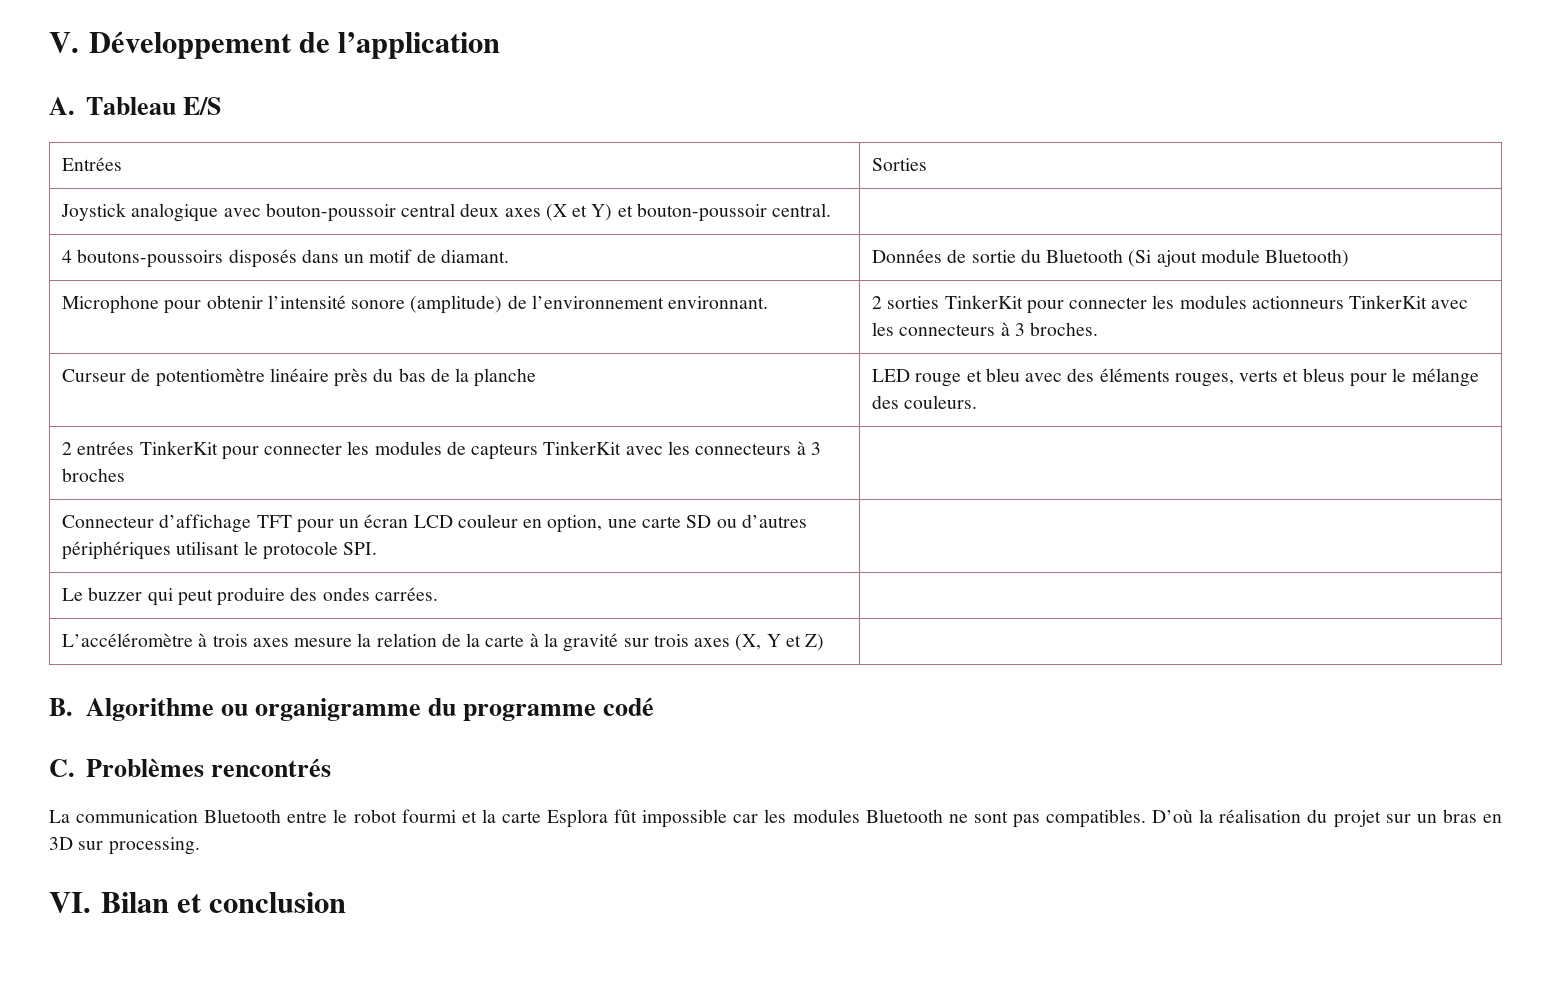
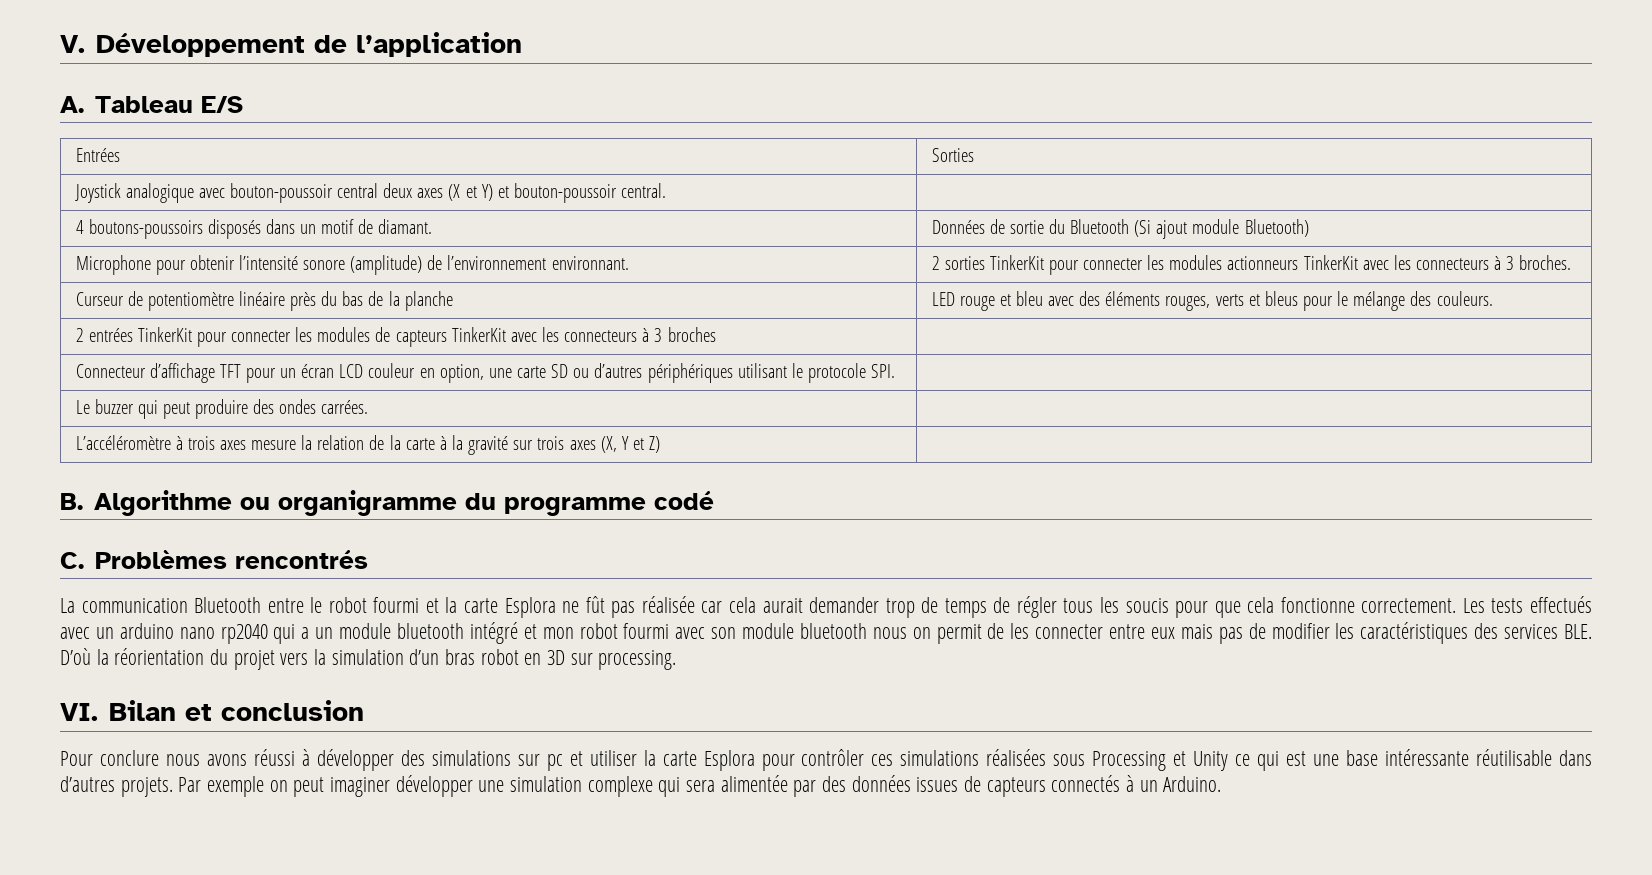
- La communication Bluetooth entre le robot fourmi et la carte Esplora fût impossible car les modules Bluetooth ne sont pas compatibles. D’où la réalisation du projet sur un bras en 3D sur processing.
+ La communication Bluetooth entre le robot fourmi et la carte Esplora ne fût pas réalisée car cela aurait demander trop de temps de régler tous les soucis pour que cela fonctionne correctement. Les tests effectués avec un arduino nano rp2040 qui a un module bluetooth intégré et mon robot fourmi avec son module bluetooth nous on permit de les connecter entre eux mais pas de modifier les caractéristiques des services BLE. D’où la réorientation du projet vers la simulation d’un bras robot en 3D sur processing.
+ Pour conclure nous avons réussi à développer des simulations sur pc et utiliser la carte Esplora pour contrôler ces simulations réalisées sous Processing et Unity ce qui est une base intéressante réutilisable dans d’autres projets. Par exemple on peut imaginer développer une simulation complexe qui sera alimentée par des données issues de capteurs connectés à un Arduino.

